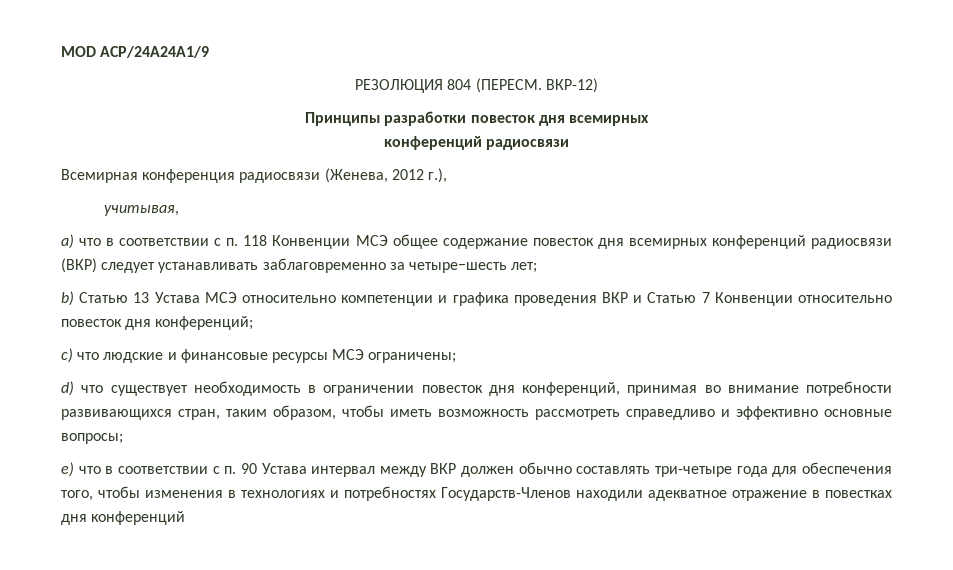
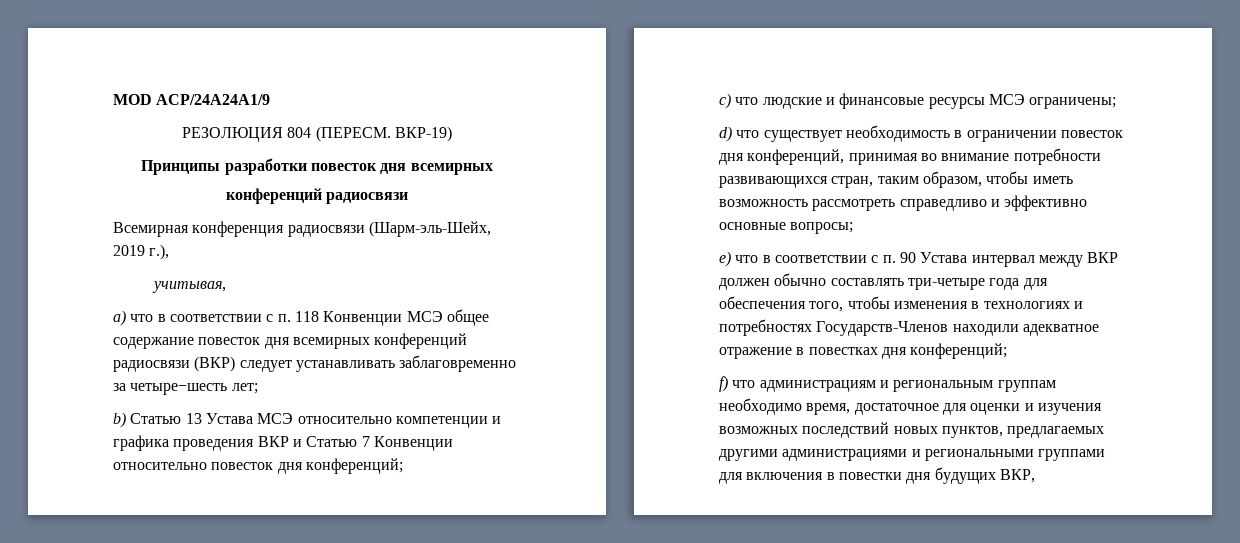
- ВКР-12)
+ ВКР-19)
- Всемирная конференция радиосвязи (Женева, 2012 г.),
+ Всемирная конференция радиосвязи (Шарм-эль-Шейх, 2019 г.),
- e) что в соответствии с п. 90 Устава интервал между ВКР должен обычно составлять три-четыре года для обеспечения того, чтобы изменения в технологиях и потребностях Государств-Членов находили адекватное отражение в повестках дня конференций
+ e) что в соответствии с п. 90 Устава интервал между ВКР должен обычно составлять три-четыре года для обеспечения того, чтобы изменения в технологиях и потребностях Государств-Членов находили адекватное отражение в повестках дня конференций;
+ f) что администрациям и региональным группам необходимо время, достаточное для оценки и изучения возможных последствий новых пунктов, предлагаемых другими администрациями и региональными группами для включения в повестки дня будущих ВКР,

